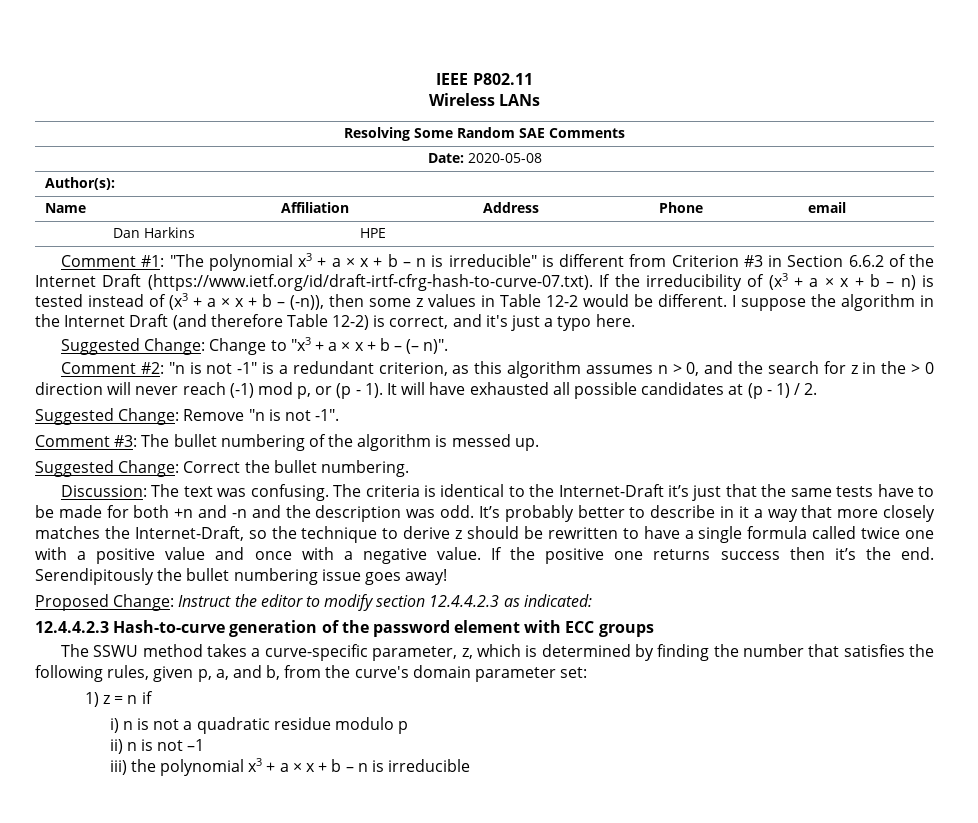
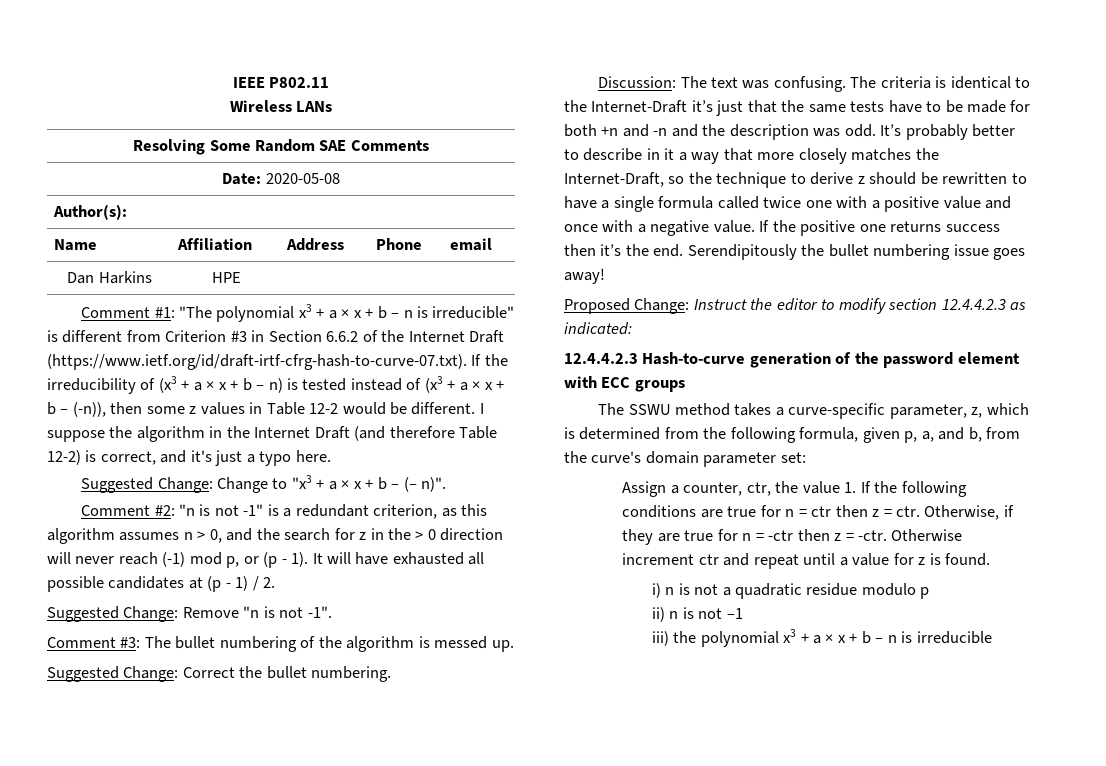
- The SSWU method takes a curve-specific parameter, z, which is determined by finding the number that satisfies the following rules, given p, a, and b, from the curve's domain parameter set:
+ The SSWU method takes a curve-specific parameter, z, which is determined from the following formula, given p, a, and b, from the curve's domain parameter set:
- 1) z = n if
+ Assign a counter, ctr, the value 1. If the following conditions are true for n = ctr then z = ctr. Otherwise, if they are true for n = -ctr then z = -ctr. Otherwise increment ctr and repeat until a value for z is found.

